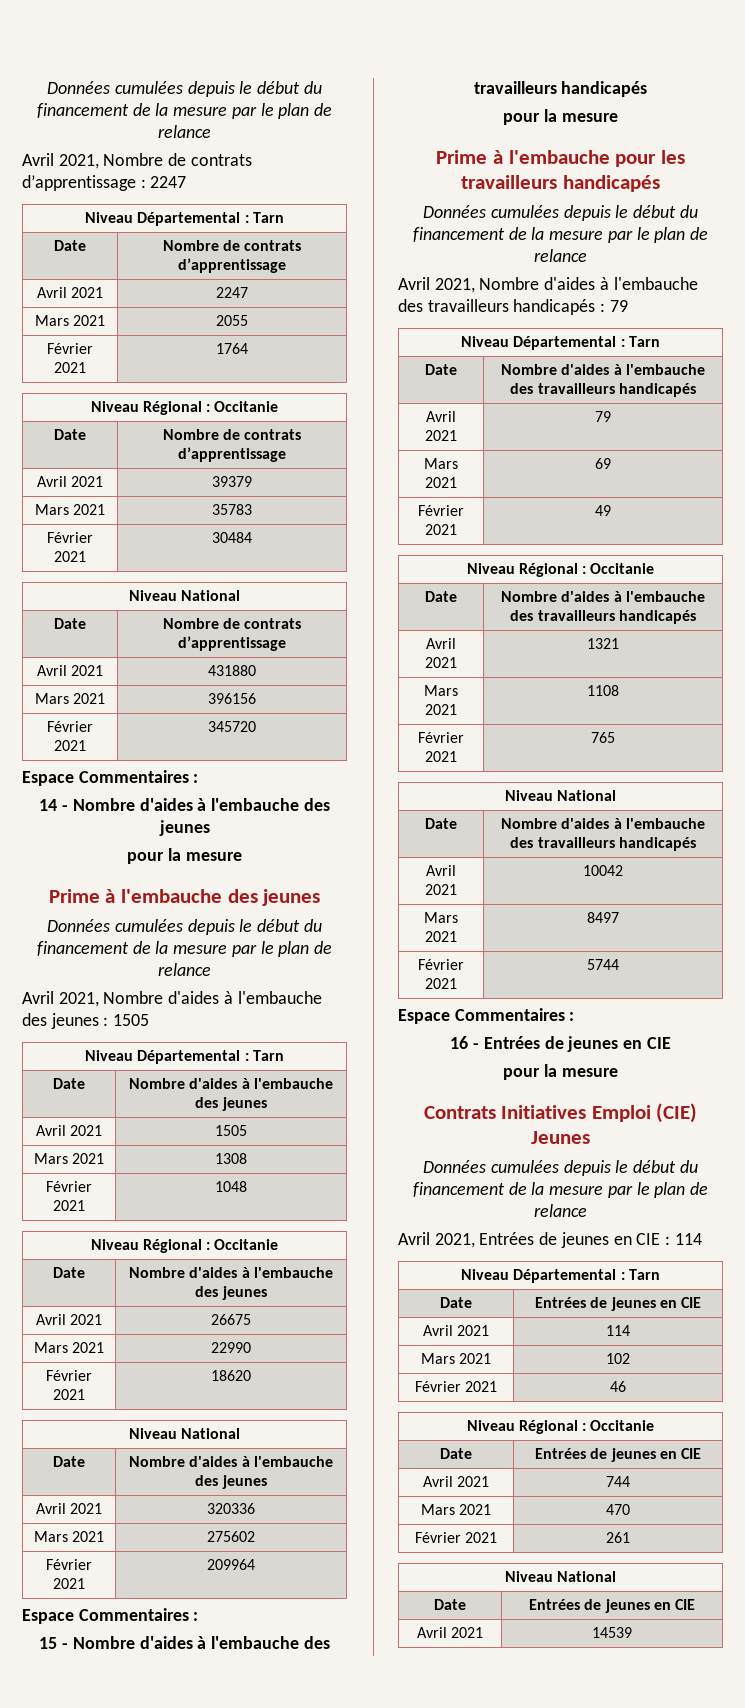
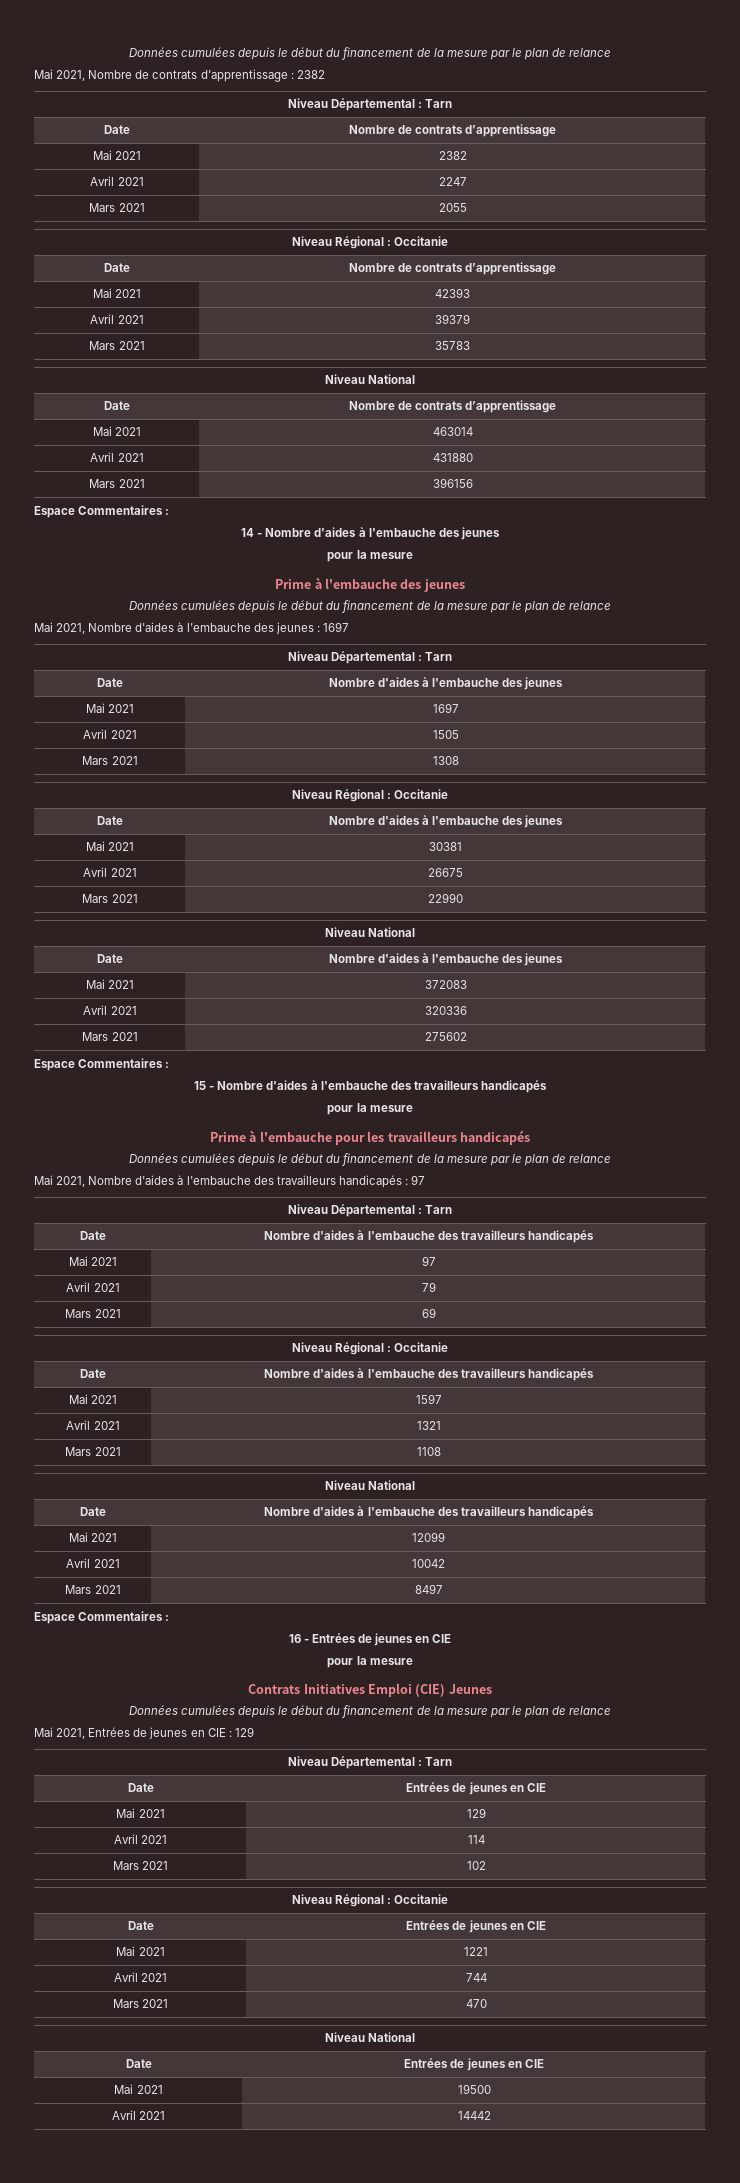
- Avril 2021, Nombre de contrats d’apprentissage : 2247
+ Mai 2021, Nombre de contrats d’apprentissage : 2382
+ Mai 2021 | 2382
- Février 2021 | 1764
+ Mai 2021 | 42393
- Février 2021 | 30484
+ Mai 2021 | 463014
- Février 2021 | 345720
- Avril 2021, Nombre d'aides à l'embauche des jeunes : 1505
+ Mai 2021, Nombre d'aides à l'embauche des jeunes : 1697
+ Mai 2021 | 1697
- Février 2021 | 1048
+ Mai 2021 | 30381
- Février 2021 | 18620
+ Mai 2021 | 372083
- Février 2021 | 209964
- Avril 2021, Nombre d'aides à l'embauche des travailleurs handicapés : 79
+ Mai 2021, Nombre d'aides à l'embauche des travailleurs handicapés : 97
+ Mai 2021 | 97
- Février 2021 | 49
+ Mai 2021 | 1597
- Février 2021 | 765
+ Mai 2021 | 12099
- Février 2021 | 5744
- Avril 2021, Entrées de jeunes en CIE : 114
+ Mai 2021, Entrées de jeunes en CIE : 129
+ Mai 2021 | 129
- Février 2021 | 46
+ Mai 2021 | 1221
- Février 2021 | 261
- Avril 2021 | 14539
+ Mai 2021 | 19500
+ Avril 2021 | 14442

